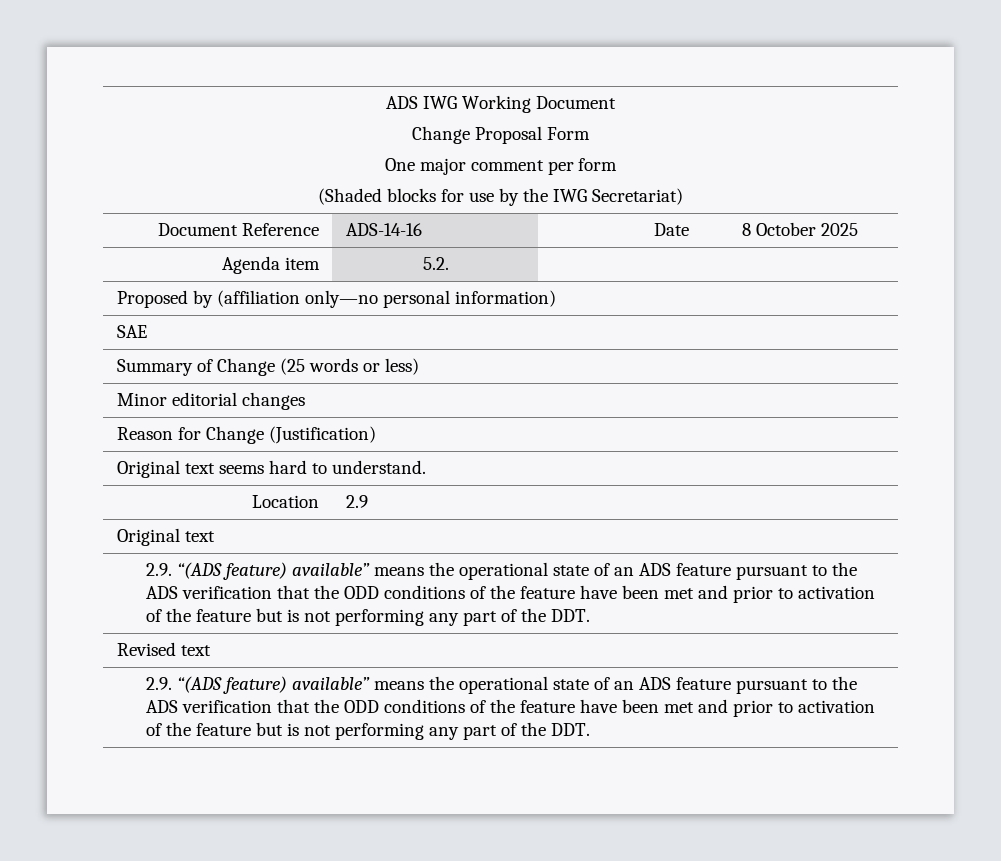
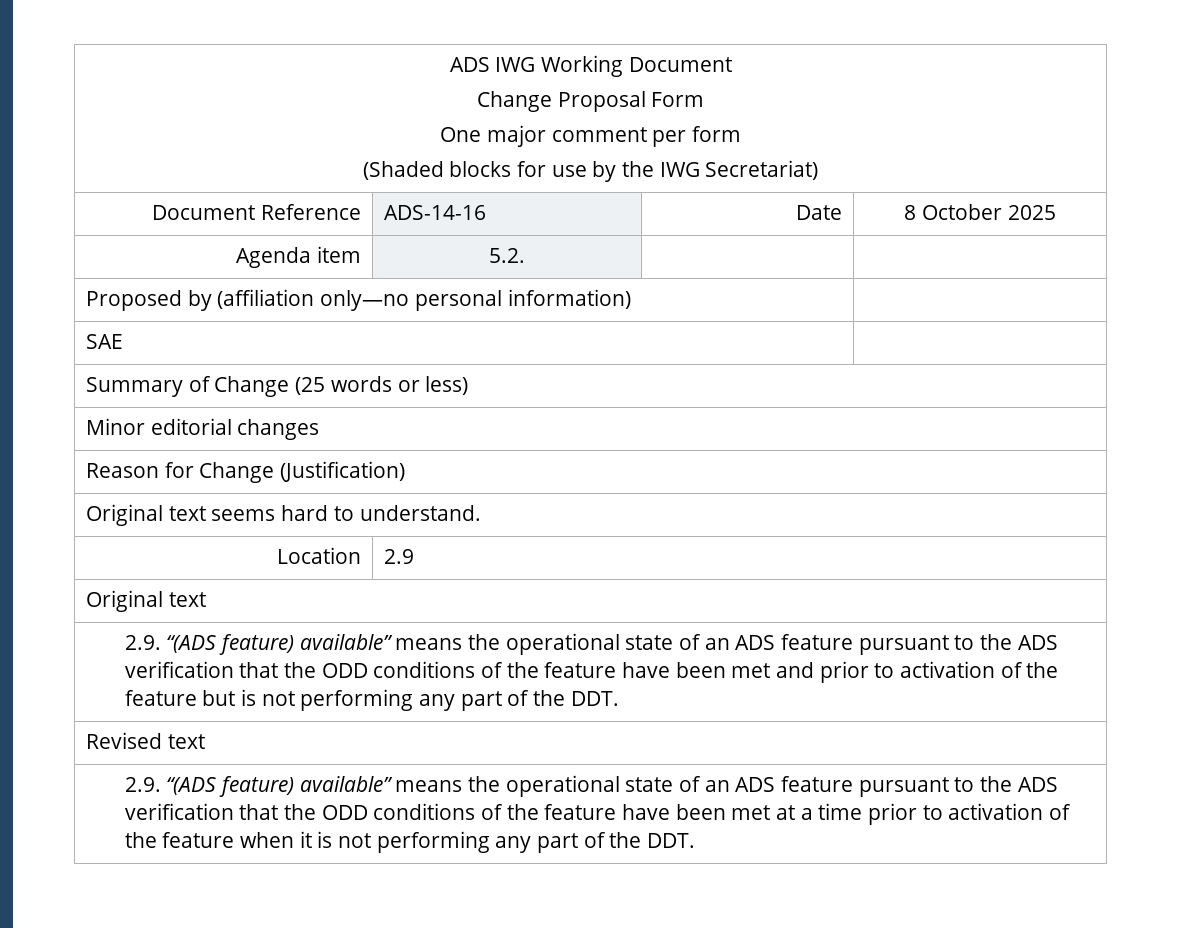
  Revised text
- 2.9. “(ADS feature) available” means the operational state of an ADS feature pursuant to the ADS verification that the ODD conditions of the feature have been met and prior to activation of the feature but is not performing any part of the DDT.
+ 2.9. “(ADS feature) available” means the operational state of an ADS feature pursuant to the ADS verification that the ODD conditions of the feature have been met at a time prior to activation of the feature when it is not performing any part of the DDT.

